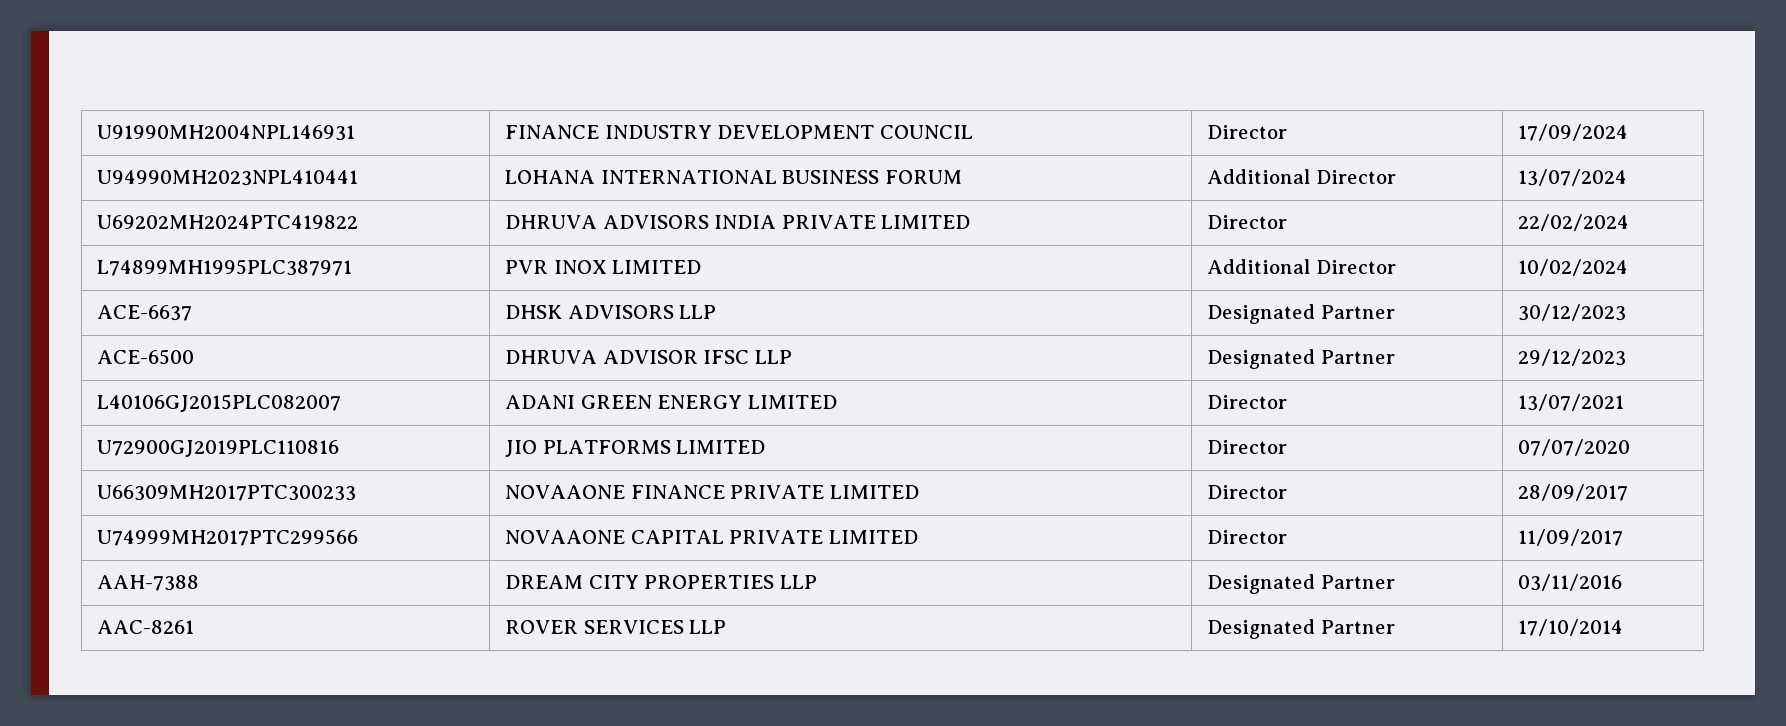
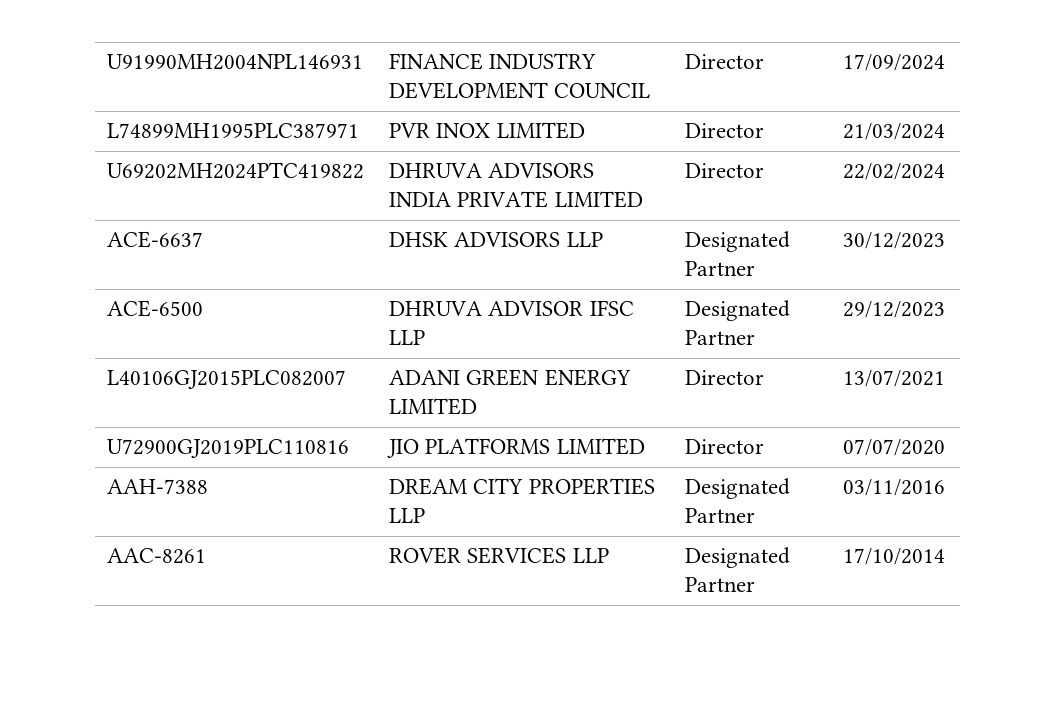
- U94990MH2023NPL410441 | LOHANA INTERNATIONAL BUSINESS FORUM | Additional Director | 13/07/2024
+ L74899MH1995PLC387971 | PVR INOX LIMITED | Director | 21/03/2024
- L74899MH1995PLC387971 | PVR INOX LIMITED | Additional Director | 10/02/2024
- U66309MH2017PTC300233 | NOVAAONE FINANCE PRIVATE LIMITED | Director | 28/09/2017
- U74999MH2017PTC299566 | NOVAAONE CAPITAL PRIVATE LIMITED | Director | 11/09/2017

